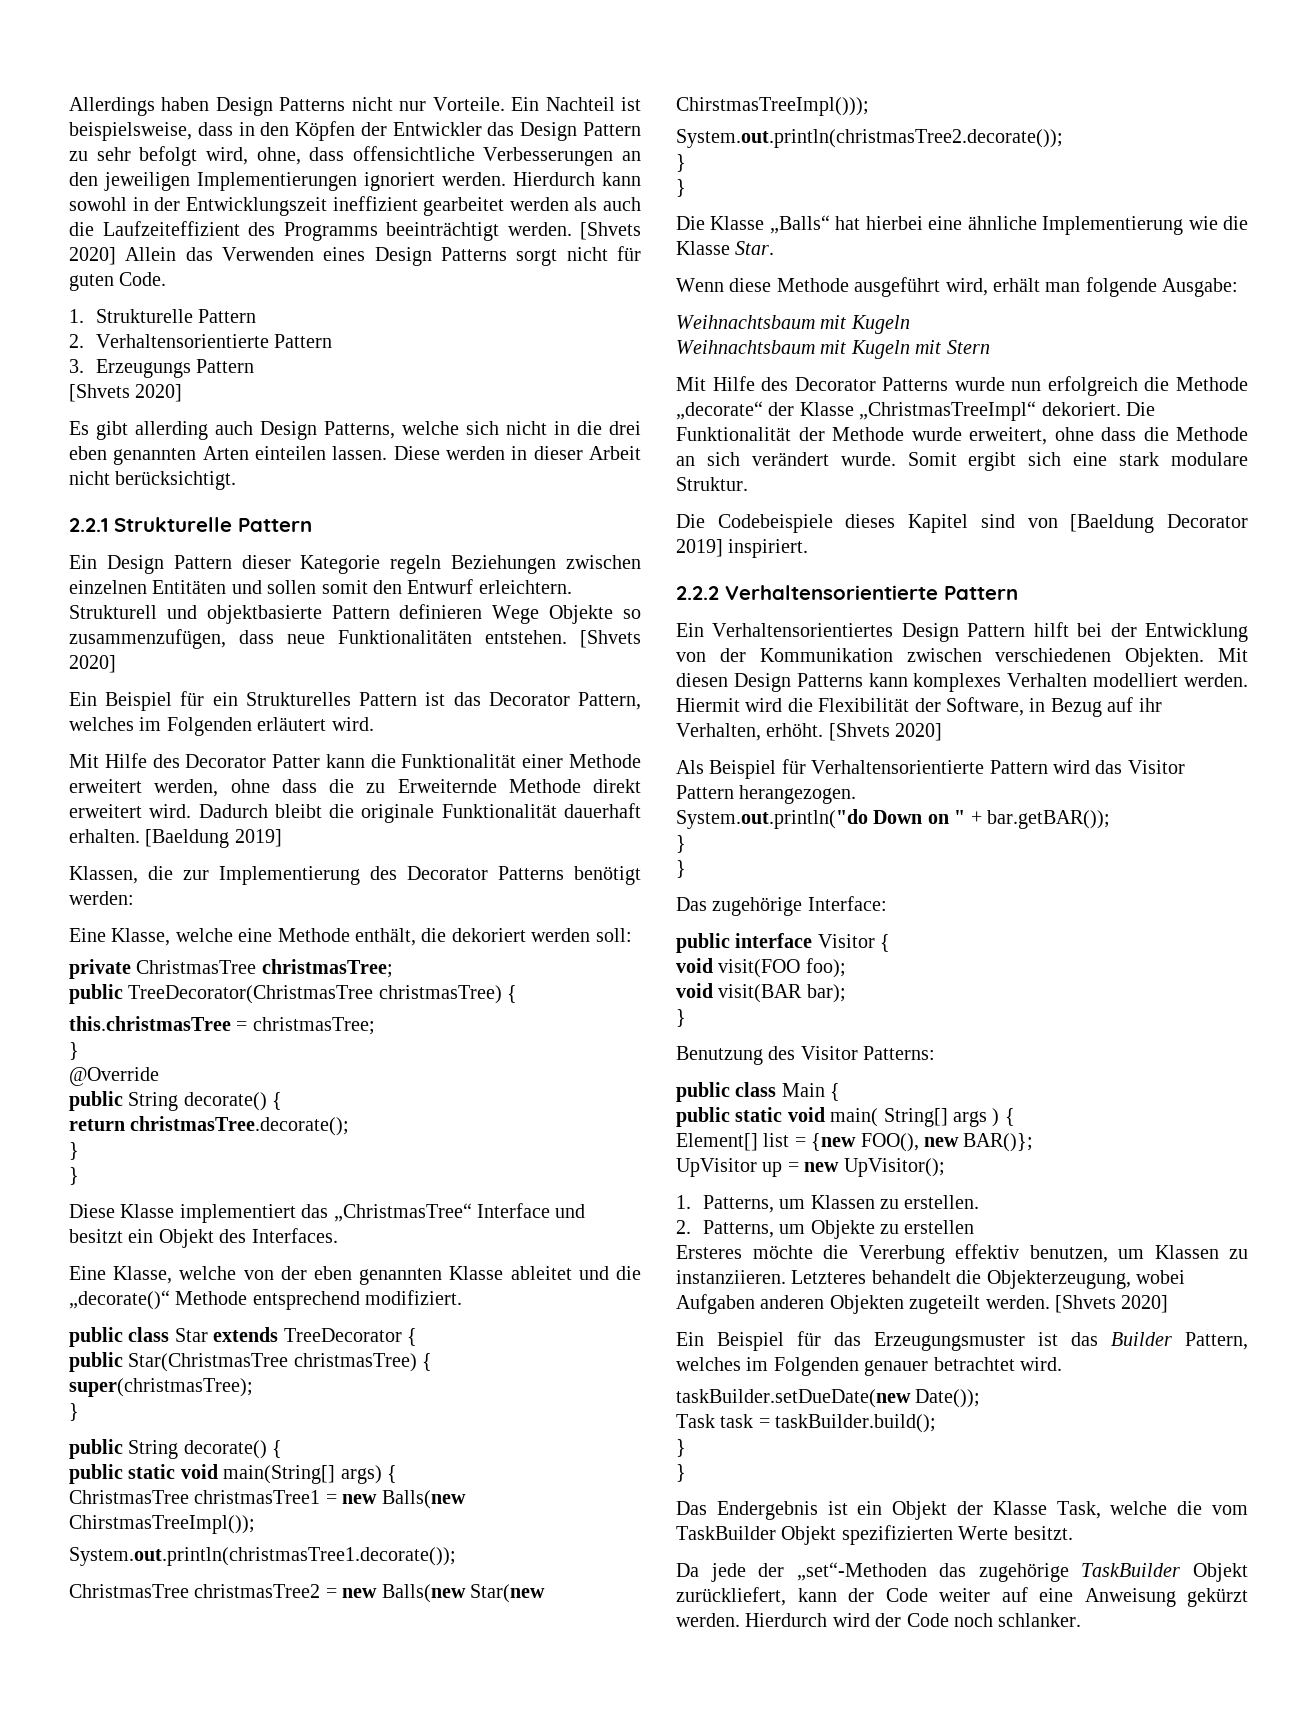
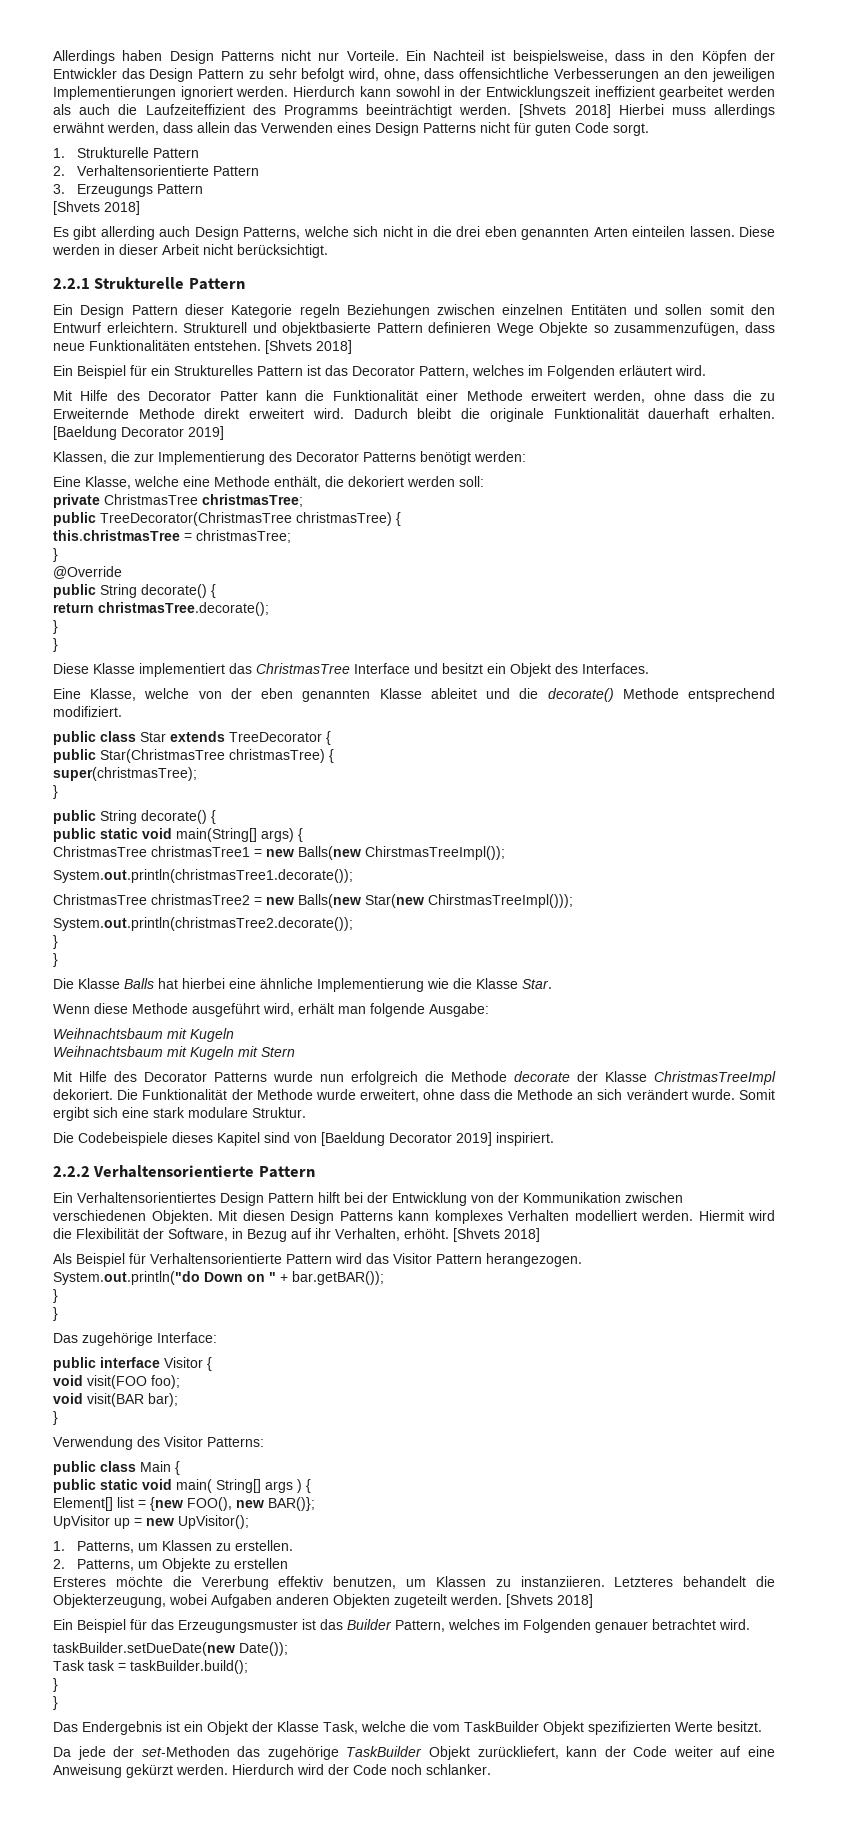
- [Shvets 2020] Allein das Verwenden eines Design Patterns sorgt nicht für guten Code.
+ [Shvets 2018] Hierbei muss allerdings erwähnt werden, dass allein das Verwenden eines Design Patterns nicht für guten Code sorgt.
  3. Erzeugungs Pattern
- [Shvets 2020]
+ [Shvets 2018]
- Strukturell und objektbasierte Pattern definieren Wege Objekte so zusammenzufügen, dass neue Funktionalitäten entstehen. [Shvets 2020]
+ Strukturell und objektbasierte Pattern definieren Wege Objekte so zusammenzufügen, dass neue Funktionalitäten entstehen. [Shvets 2018]
- Dadurch bleibt die originale Funktionalität dauerhaft erhalten. [Baeldung 2019]
+ Dadurch bleibt die originale Funktionalität dauerhaft erhalten. [Baeldung Decorator 2019]
- Diese Klasse implementiert das „ChristmasTree“ Interface und besitzt ein Objekt des Interfaces.
+ Diese Klasse implementiert das ChristmasTree Interface und besitzt ein Objekt des Interfaces.
- Eine Klasse, welche von der eben genannten Klasse ableitet und die „decorate()“ Methode entsprechend modifiziert.
+ Eine Klasse, welche von der eben genannten Klasse ableitet und die decorate() Methode entsprechend modifiziert.
- Die Klasse „Balls“ hat hierbei eine ähnliche Implementierung wie die Klasse Star.
+ Die Klasse Balls hat hierbei eine ähnliche Implementierung wie die Klasse Star.
- Mit Hilfe des Decorator Patterns wurde nun erfolgreich die Methode „decorate“ der Klasse „ChristmasTreeImpl“ dekoriert.
+ Mit Hilfe des Decorator Patterns wurde nun erfolgreich die Methode decorate der Klasse ChristmasTreeImpl dekoriert.
- Hiermit wird die Flexibilität der Software, in Bezug auf ihr Verhalten, erhöht. [Shvets 2020]
+ Hiermit wird die Flexibilität der Software, in Bezug auf ihr Verhalten, erhöht. [Shvets 2018]
- Benutzung des Visitor Patterns:
+ Verwendung des Visitor Patterns:
- Letzteres behandelt die Objekterzeugung, wobei Aufgaben anderen Objekten zugeteilt werden. [Shvets 2020]
+ Letzteres behandelt die Objekterzeugung, wobei Aufgaben anderen Objekten zugeteilt werden. [Shvets 2018]
- Da jede der „set“-Methoden das zugehörige TaskBuilder Objekt zurückliefert, kann der Code weiter auf eine Anweisung gekürzt werden.
+ Da jede der set-Methoden das zugehörige TaskBuilder Objekt zurückliefert, kann der Code weiter auf eine Anweisung gekürzt werden.

